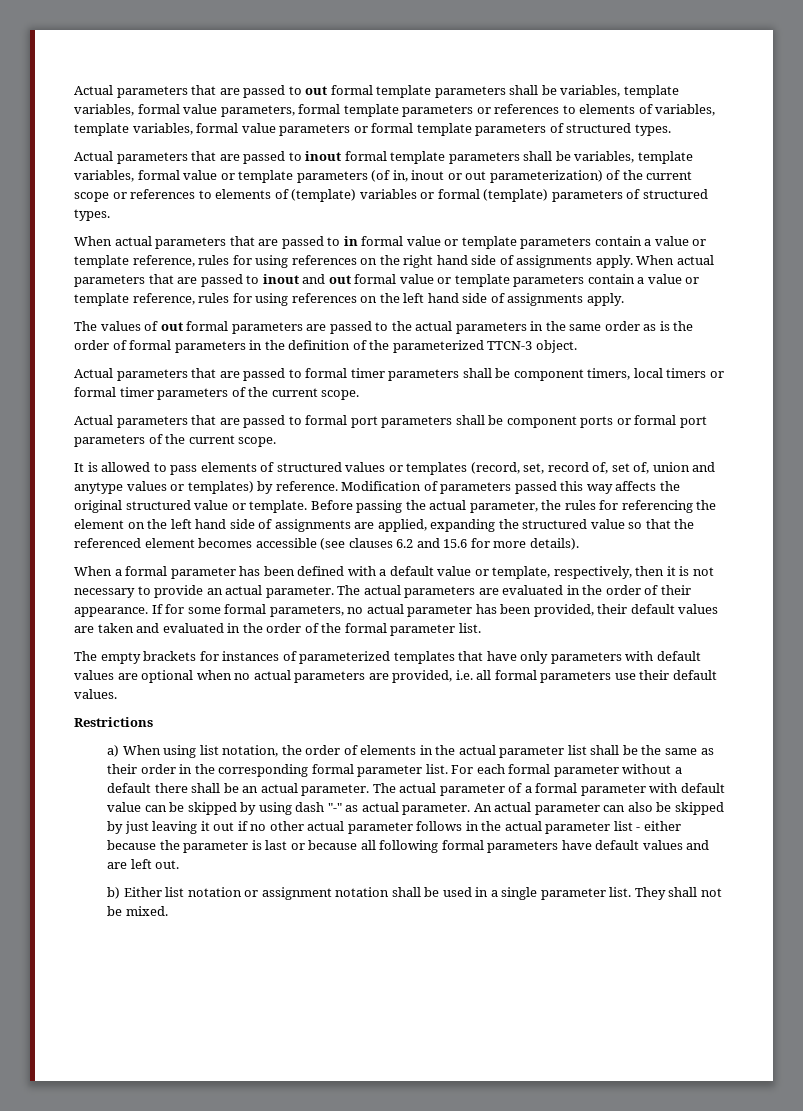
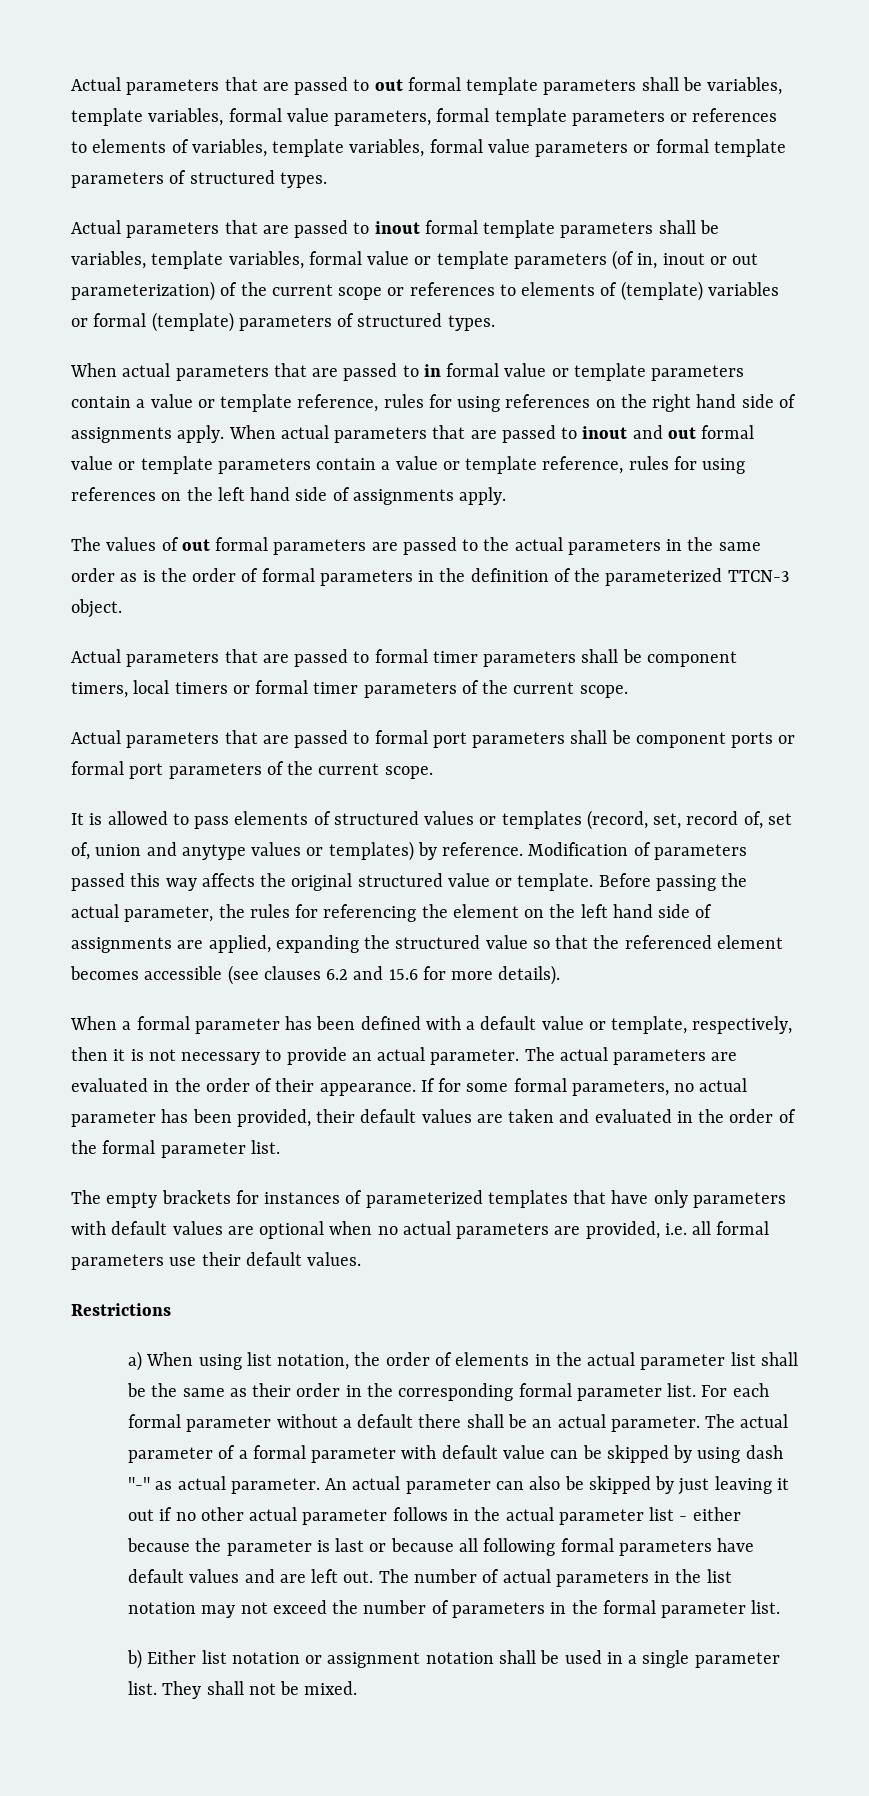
+ The number of actual parameters in the list notation may not exceed the number of parameters in the formal parameter list.

